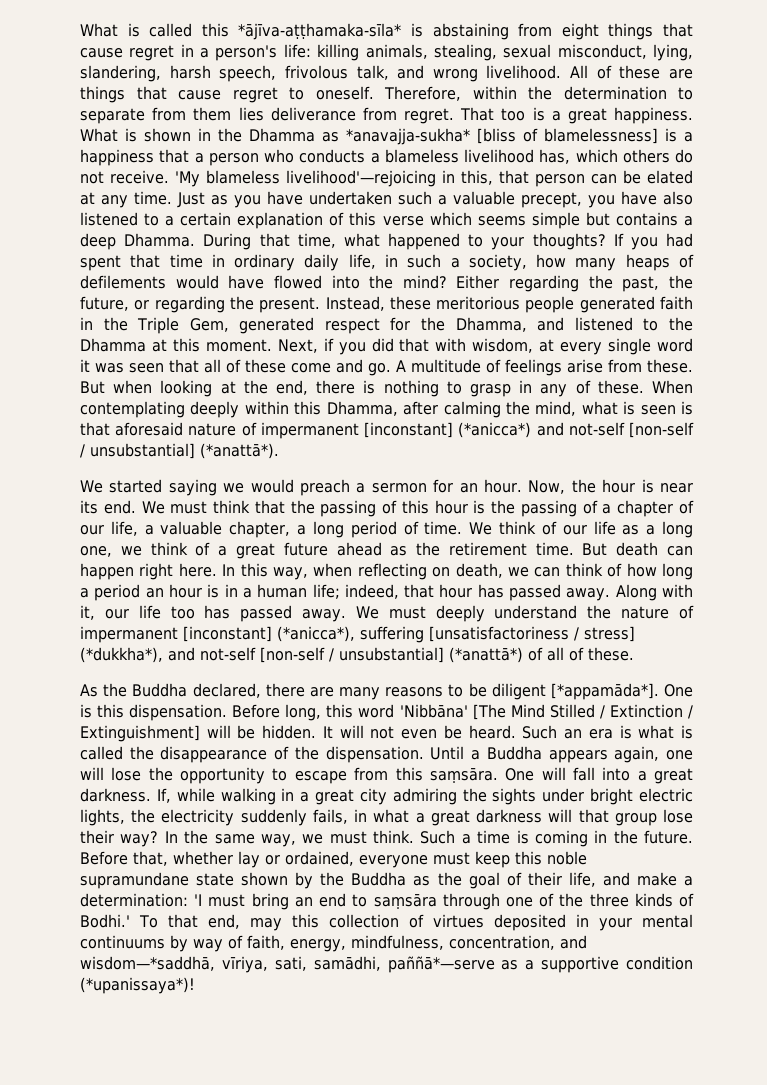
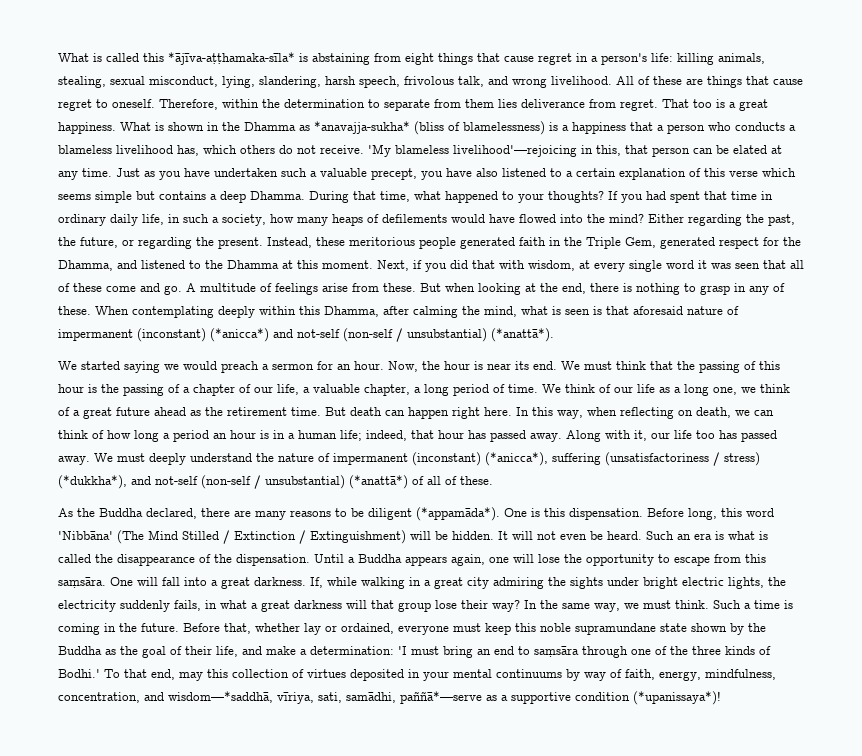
- What is shown in the Dhamma as *anavajja-sukha* [bliss of blamelessness] is a happiness that a person who conducts a blameless livelihood has, which others do not receive.
+ What is shown in the Dhamma as *anavajja-sukha* (bliss of blamelessness) is a happiness that a person who conducts a blameless livelihood has, which others do not receive.
- When contemplating deeply within this Dhamma, after calming the mind, what is seen is that aforesaid nature of impermanent [inconstant] (*anicca*) and not-self [non-self / unsubstantial] (*anattā*).
+ When contemplating deeply within this Dhamma, after calming the mind, what is seen is that aforesaid nature of impermanent (inconstant) (*anicca*) and not-self (non-self / unsubstantial) (*anattā*).
- We must deeply understand the nature of impermanent [inconstant] (*anicca*), suffering [unsatisfactoriness / stress] (*dukkha*), and not-self [non-self / unsubstantial] (*anattā*) of all of these.
+ We must deeply understand the nature of impermanent (inconstant) (*anicca*), suffering (unsatisfactoriness / stress) (*dukkha*), and not-self (non-self / unsubstantial) (*anattā*) of all of these.
- As the Buddha declared, there are many reasons to be diligent [*appamāda*].
+ As the Buddha declared, there are many reasons to be diligent (*appamāda*).
- Before long, this word 'Nibbāna' [The Mind Stilled / Extinction / Extinguishment] will be hidden.
+ Before long, this word 'Nibbāna' (The Mind Stilled / Extinction / Extinguishment) will be hidden.

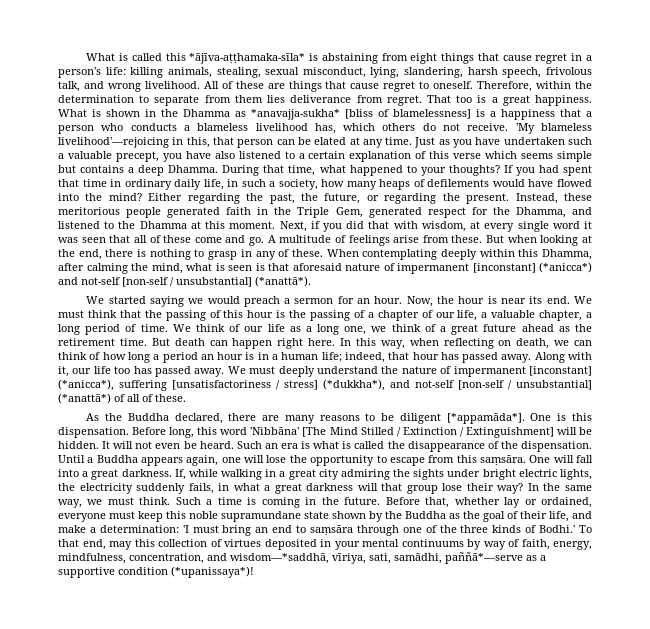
- What is shown in the Dhamma as *anavajja-sukha* (bliss of blamelessness) is a happiness that a person who conducts a blameless livelihood has, which others do not receive.
+ What is shown in the Dhamma as *anavajja-sukha* [bliss of blamelessness] is a happiness that a person who conducts a blameless livelihood has, which others do not receive.
- When contemplating deeply within this Dhamma, after calming the mind, what is seen is that aforesaid nature of impermanent (inconstant) (*anicca*) and not-self (non-self / unsubstantial) (*anattā*).
+ When contemplating deeply within this Dhamma, after calming the mind, what is seen is that aforesaid nature of impermanent [inconstant] (*anicca*) and not-self [non-self / unsubstantial] (*anattā*).
- We must deeply understand the nature of impermanent (inconstant) (*anicca*), suffering (unsatisfactoriness / stress) (*dukkha*), and not-self (non-self / unsubstantial) (*anattā*) of all of these.
+ We must deeply understand the nature of impermanent [inconstant] (*anicca*), suffering [unsatisfactoriness / stress] (*dukkha*), and not-self [non-self / unsubstantial] (*anattā*) of all of these.
- As the Buddha declared, there are many reasons to be diligent (*appamāda*).
+ As the Buddha declared, there are many reasons to be diligent [*appamāda*].
- Before long, this word 'Nibbāna' (The Mind Stilled / Extinction / Extinguishment) will be hidden.
+ Before long, this word 'Nibbāna' [The Mind Stilled / Extinction / Extinguishment] will be hidden.

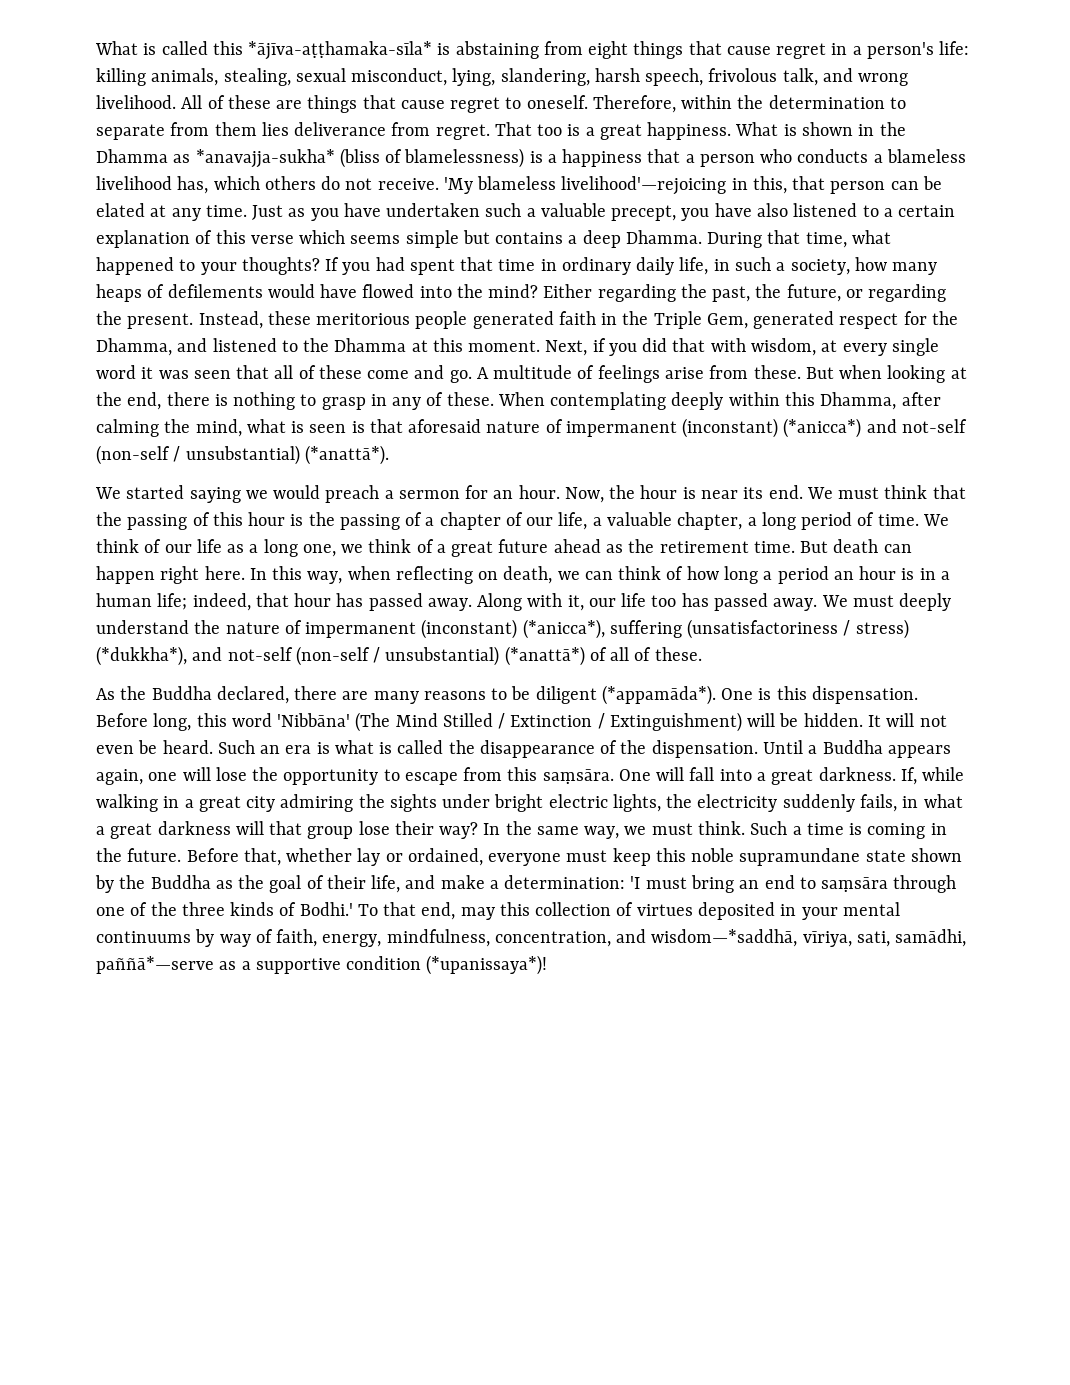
- What is shown in the Dhamma as *anavajja-sukha* [bliss of blamelessness] is a happiness that a person who conducts a blameless livelihood has, which others do not receive.
+ What is shown in the Dhamma as *anavajja-sukha* (bliss of blamelessness) is a happiness that a person who conducts a blameless livelihood has, which others do not receive.
- When contemplating deeply within this Dhamma, after calming the mind, what is seen is that aforesaid nature of impermanent [inconstant] (*anicca*) and not-self [non-self / unsubstantial] (*anattā*).
+ When contemplating deeply within this Dhamma, after calming the mind, what is seen is that aforesaid nature of impermanent (inconstant) (*anicca*) and not-self (non-self / unsubstantial) (*anattā*).
- We must deeply understand the nature of impermanent [inconstant] (*anicca*), suffering [unsatisfactoriness / stress] (*dukkha*), and not-self [non-self / unsubstantial] (*anattā*) of all of these.
+ We must deeply understand the nature of impermanent (inconstant) (*anicca*), suffering (unsatisfactoriness / stress) (*dukkha*), and not-self (non-self / unsubstantial) (*anattā*) of all of these.
- As the Buddha declared, there are many reasons to be diligent [*appamāda*].
+ As the Buddha declared, there are many reasons to be diligent (*appamāda*).
- Before long, this word 'Nibbāna' [The Mind Stilled / Extinction / Extinguishment] will be hidden.
+ Before long, this word 'Nibbāna' (The Mind Stilled / Extinction / Extinguishment) will be hidden.

